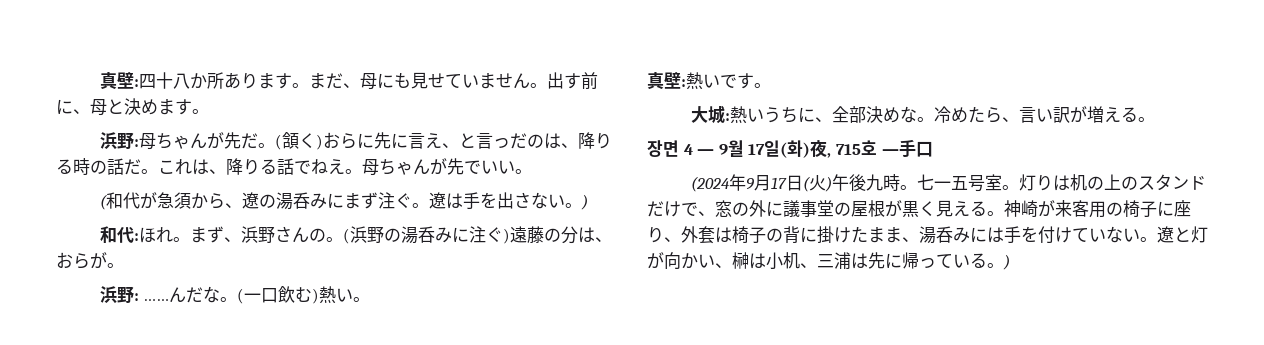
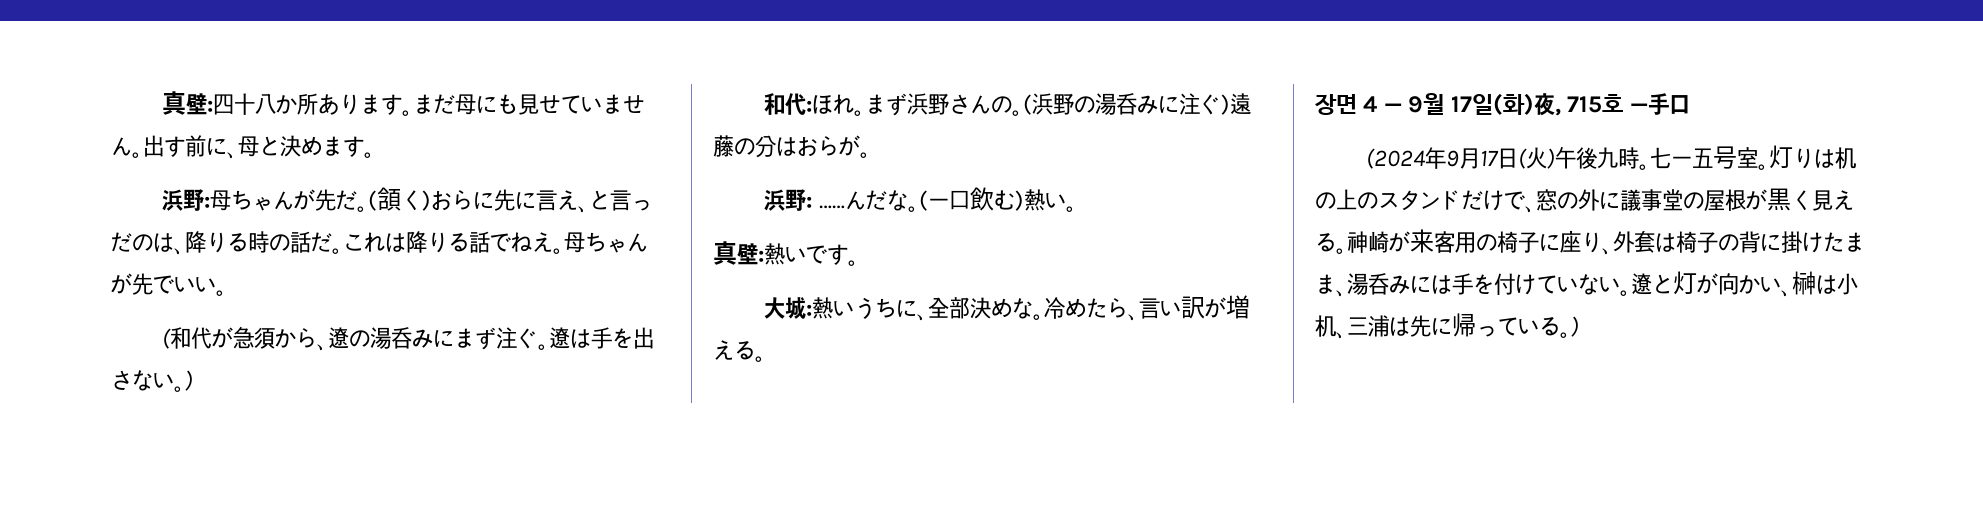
- まだ、母にも見せていません。
+ まだ母にも見せていません。
- これは、降りる話でねえ。
+ これは降りる話でねえ。
- まず、浜野さんの。
+ まず浜野さんの。
- (浜野の湯呑みに注ぐ)遠藤の分は、おらが。
+ (浜野の湯呑みに注ぐ)遠藤の分はおらが。

